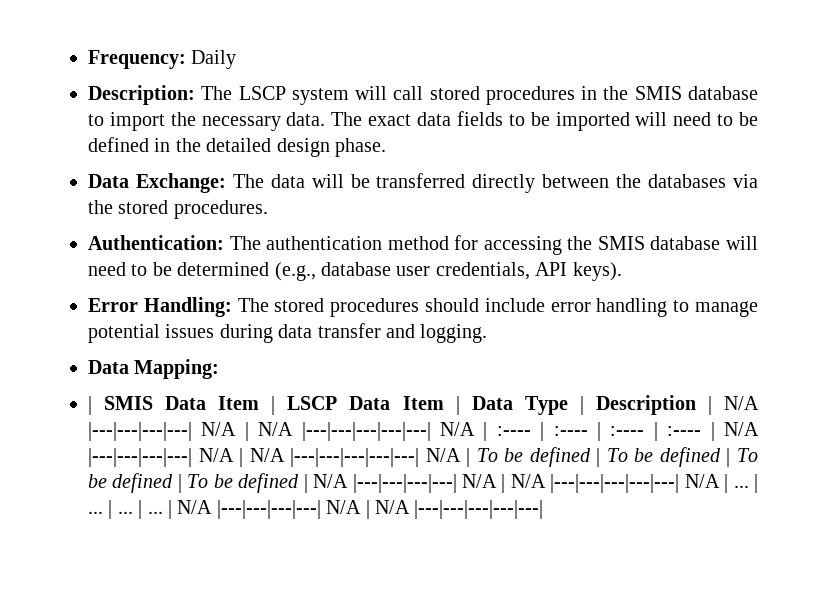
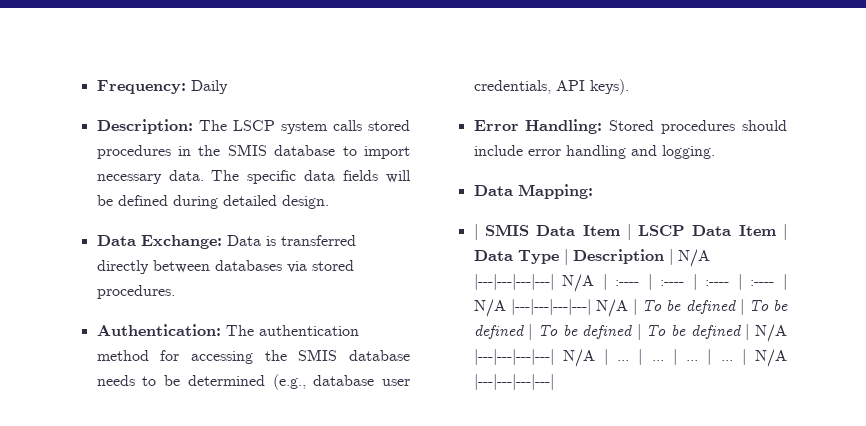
- Description: The LSCP system will call stored procedures in the SMIS database to import the necessary data.
+ Description: The LSCP system calls stored procedures in the SMIS database to import necessary data.
- The exact data fields to be imported will need to be defined in the detailed design phase.
- Data Exchange: The data will be transferred directly between the databases via the stored procedures.
+ The specific data fields will be defined during detailed design.
+ Data Exchange: Data is transferred directly between databases via stored procedures.
- Authentication: The authentication method for accessing the SMIS database will need to be determined (e.g., database user credentials, API keys).
+ Authentication: The authentication method for accessing the SMIS database needs to be determined (e.g., database user credentials, API keys).
- Error Handling: The stored procedures should include error handling to manage potential issues during data transfer and logging.
+ Error Handling: Stored procedures should include error handling and logging.
- | SMIS Data Item | LSCP Data Item | Data Type | Description | N/A |---|---|---|---| N/A | N/A |---|---|---|---|---| N/A | :---- | :---- | :---- | :---- | N/A |---|---|---|---| N/A | N/A |---|---|---|---|---| N/A | To be defined | To be defined | To be defined | To be defined | N/A |---|---|---|---| N/A | N/A |---|---|---|---|---| N/A | ...
+ | SMIS Data Item | LSCP Data Item | Data Type | Description | N/A |---|---|---|---| N/A | :---- | :---- | :---- | :---- | N/A |---|---|---|---| N/A | To be defined | To be defined | To be defined | To be defined | N/A |---|---|---|---| N/A | ...
- | ... | N/A |---|---|---|---| N/A | N/A |---|---|---|---|---|
+ | ... | N/A |---|---|---|---|

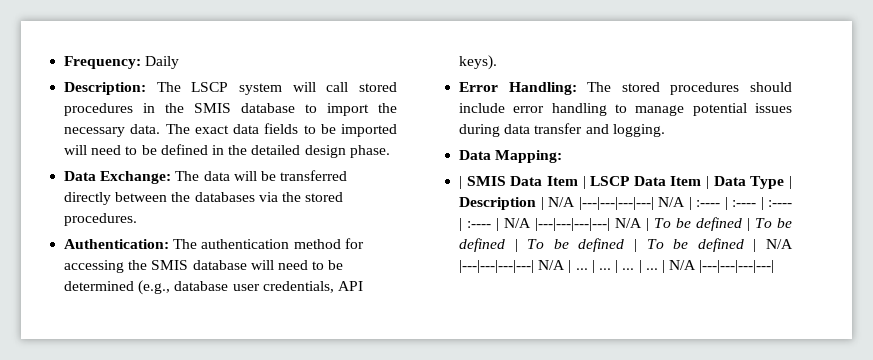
- Description: The LSCP system calls stored procedures in the SMIS database to import necessary data.
+ Description: The LSCP system will call stored procedures in the SMIS database to import the necessary data.
- The specific data fields will be defined during detailed design.
- Data Exchange: Data is transferred directly between databases via stored procedures.
+ The exact data fields to be imported will need to be defined in the detailed design phase.
+ Data Exchange: The data will be transferred directly between the databases via the stored procedures.
- Authentication: The authentication method for accessing the SMIS database needs to be determined (e.g., database user credentials, API keys).
+ Authentication: The authentication method for accessing the SMIS database will need to be determined (e.g., database user credentials, API keys).
- Error Handling: Stored procedures should include error handling and logging.
+ Error Handling: The stored procedures should include error handling to manage potential issues during data transfer and logging.

